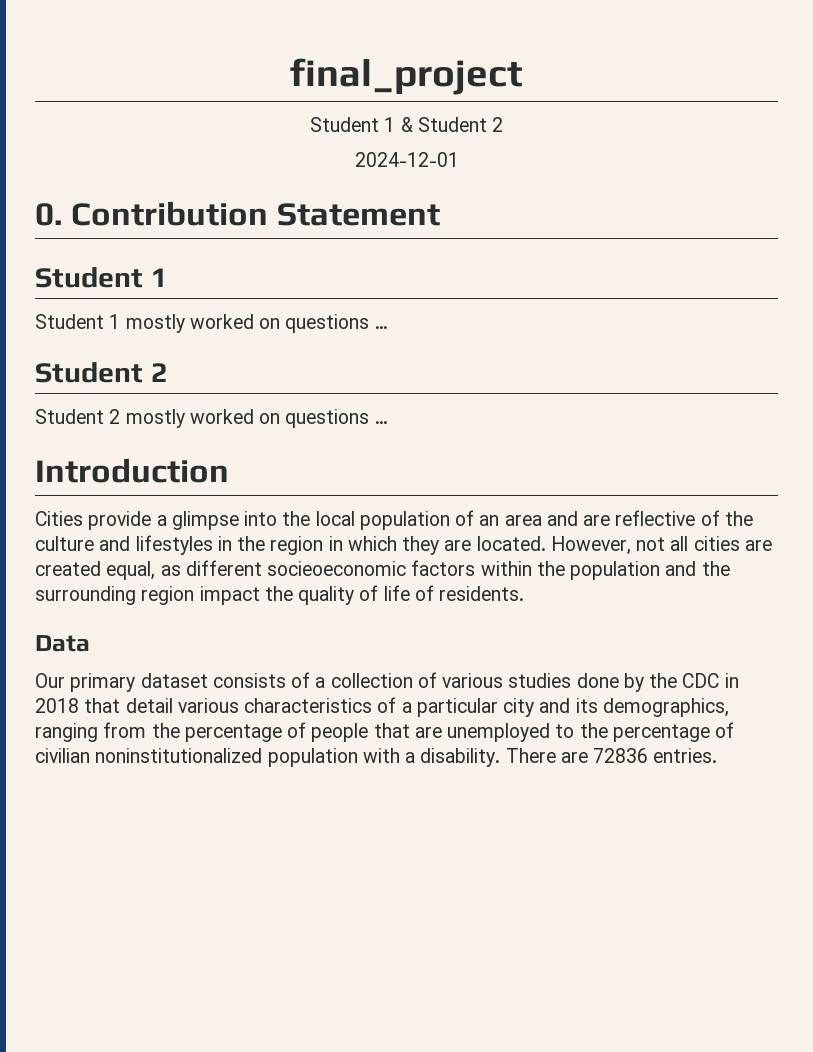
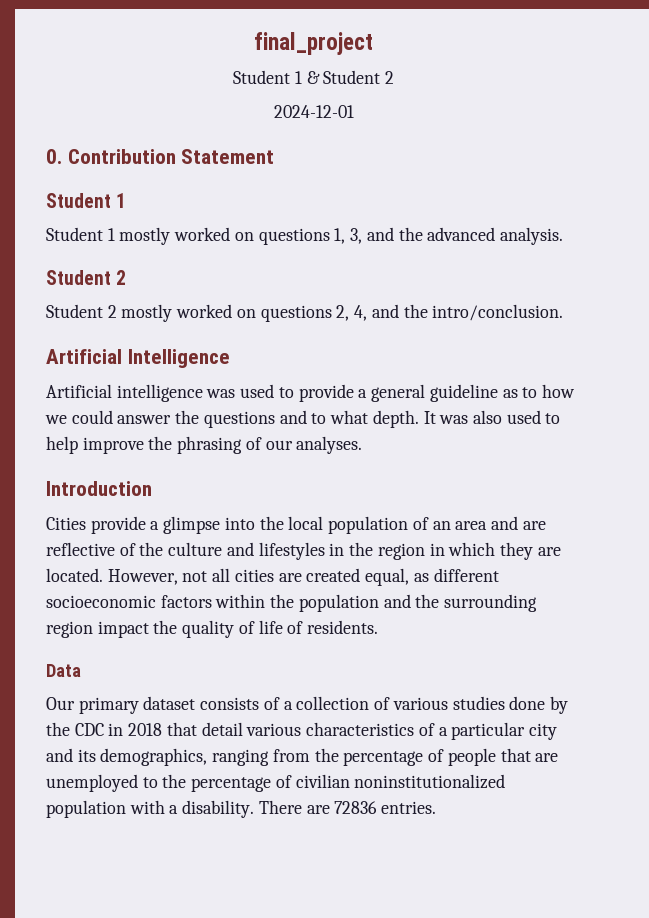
- Student 1 mostly worked on questions …
+ Student 1 mostly worked on questions 1, 3, and the advanced analysis.
- Student 2 mostly worked on questions …
+ Student 2 mostly worked on questions 2, 4, and the intro/conclusion.
+ Artificial Intelligence
+ Artificial intelligence was used to provide a general guideline as to how we could answer the questions and to what depth. It was also used to help improve the phrasing of our analyses.
- However, not all cities are created equal, as different socieoeconomic factors within the population and the surrounding region impact the quality of life of residents.
+ However, not all cities are created equal, as different socioeconomic factors within the population and the surrounding region impact the quality of life of residents.

